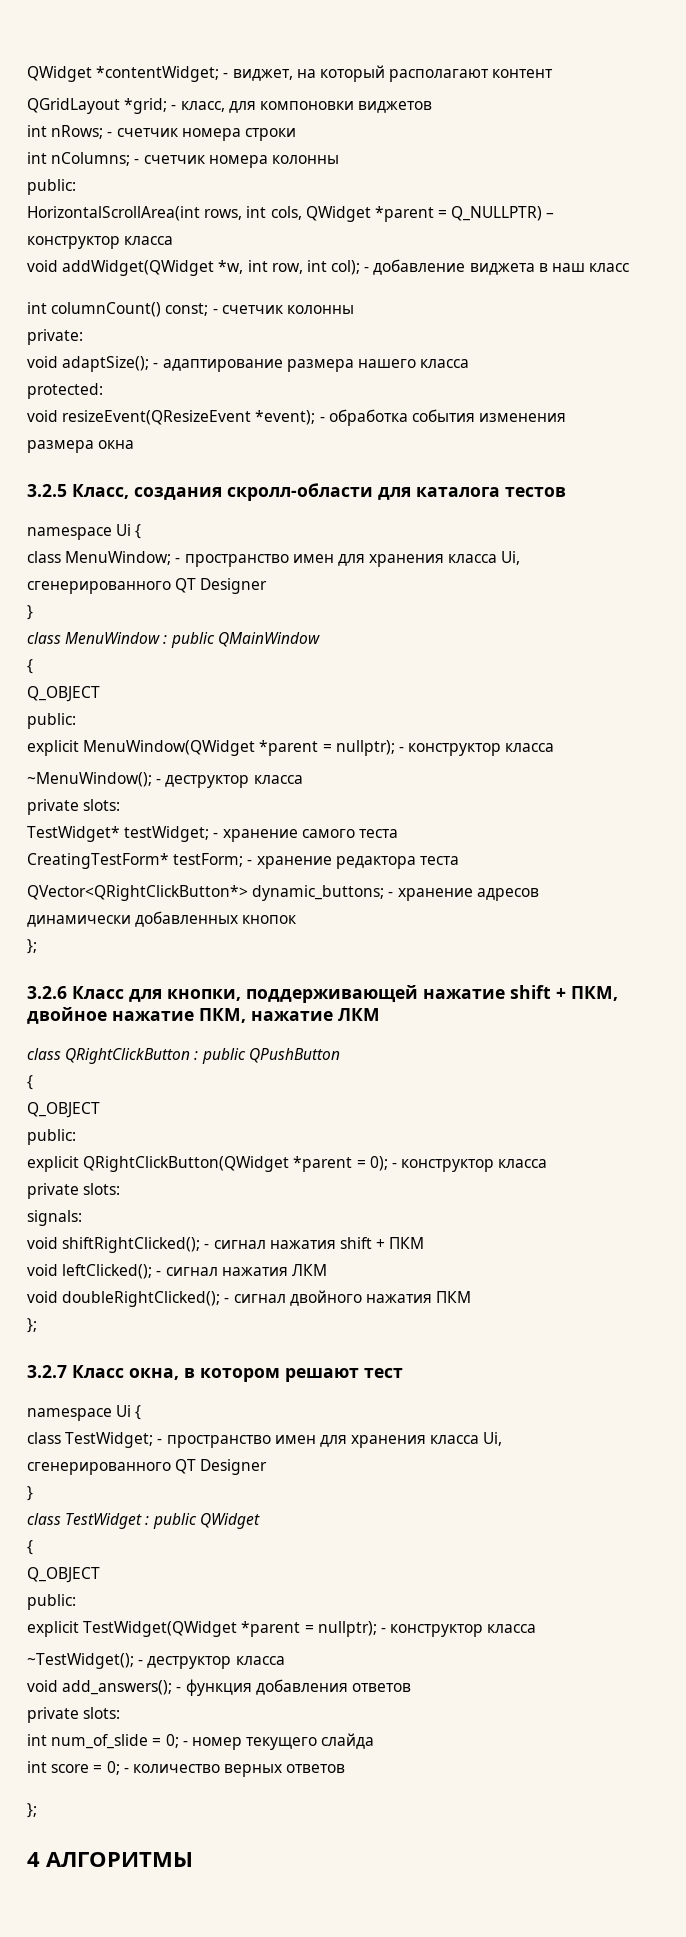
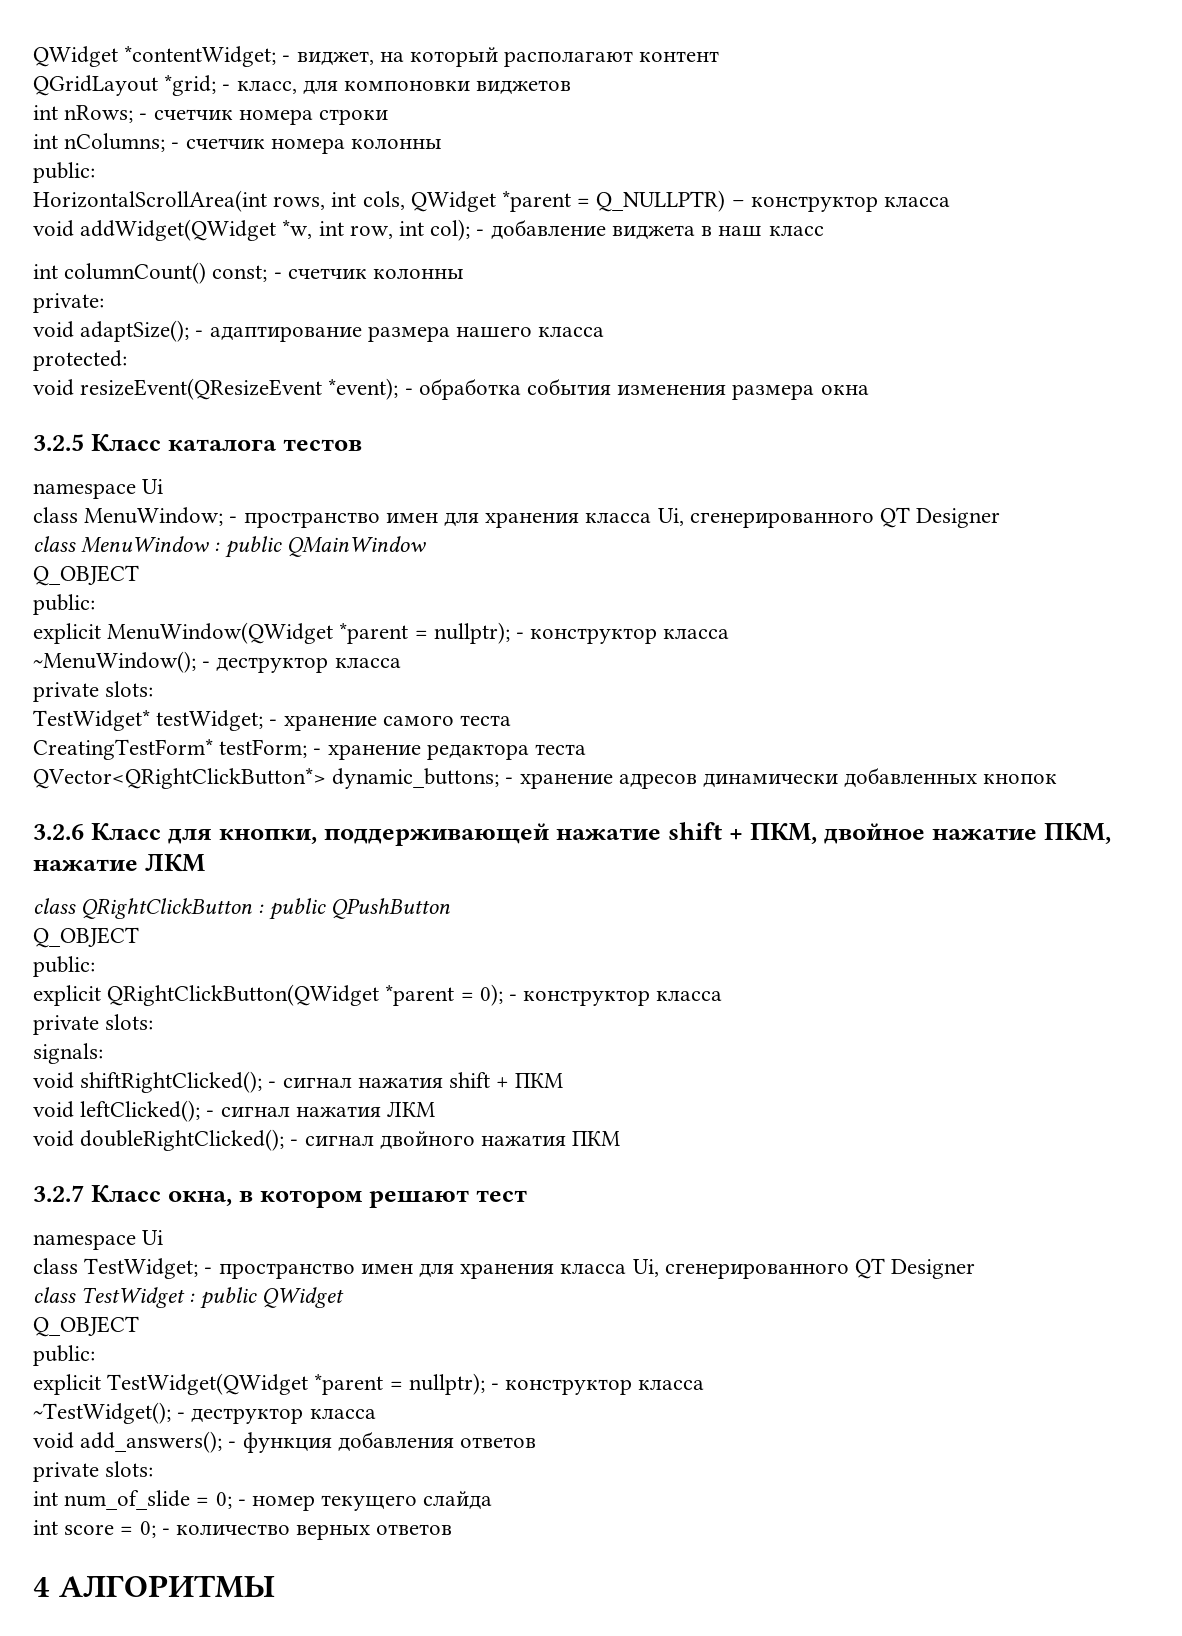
- 3.2.5 Класс, создания скролл-области для каталога тестов
- namespace Ui {
+ 3.2.5 Класс каталога тестов
+ namespace Ui
  class MenuWindow; - пространство имен для хранения класса Ui, сгенерированного QT Designer
- }
  class MenuWindow : public QMainWindow
- {
  QVector<QRightClickButton*> dynamic_buttons; - хранение адресов динамически добавленных кнопок
- };
  class QRightClickButton : public QPushButton
- {
  void doubleRightClicked(); - сигнал двойного нажатия ПКМ
- };
  3.2.7 Класс окна, в котором решают тест
- namespace Ui {
+ namespace Ui
  class TestWidget; - пространство имен для хранения класса Ui, сгенерированного QT Designer
- }
  class TestWidget : public QWidget
- {
  int score = 0; - количество верных ответов
- };

